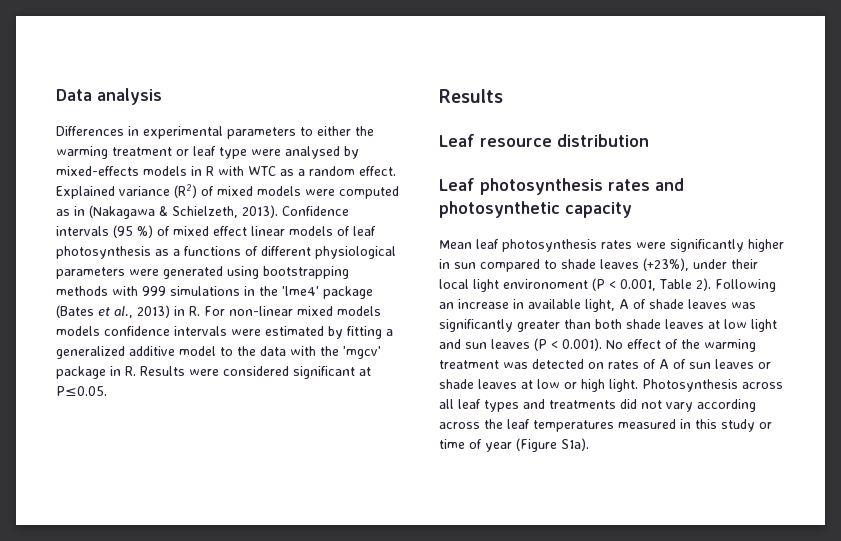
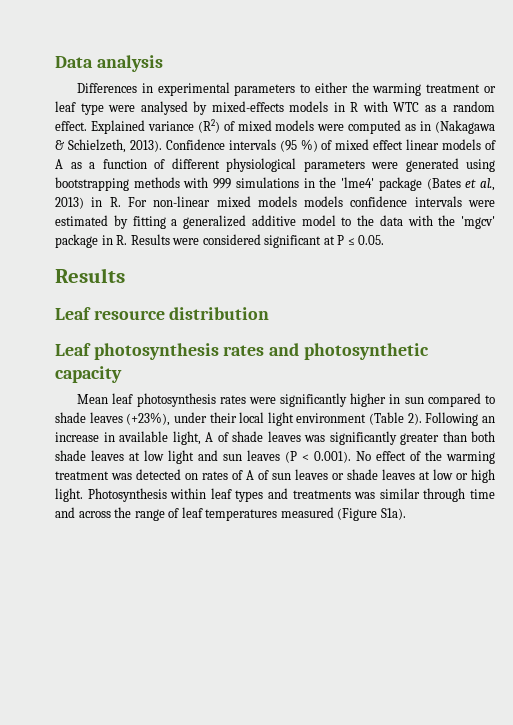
- Confidence intervals (95 %) of mixed effect linear models of leaf photosynthesis as a functions of different physiological parameters were generated using bootstrapping methods with 999 simulations in the 'lme4' package (Bates et al., 2013) in R. For non-linear mixed models models confidence intervals were estimated by fitting a generalized additive model to the data with the 'mgcv' package in R. Results were considered significant at P≤0.05.
+ Confidence intervals (95 %) of mixed effect linear models of A as a function of different physiological parameters were generated using bootstrapping methods with 999 simulations in the 'lme4' package (Bates et al., 2013) in R. For non-linear mixed models models confidence intervals were estimated by fitting a generalized additive model to the data with the 'mgcv' package in R. Results were considered significant at P ≤ 0.05.
- Mean leaf photosynthesis rates were significantly higher in sun compared to shade leaves (+23%), under their local light environoment (P < 0.001, Table 2).
+ Mean leaf photosynthesis rates were significantly higher in sun compared to shade leaves (+23%), under their local light environment (Table 2).
- Photosynthesis across all leaf types and treatments did not vary according across the leaf temperatures measured in this study or time of year (Figure S1a).
+ Photosynthesis within leaf types and treatments was similar through time and across the range of leaf temperatures measured (Figure S1a).

